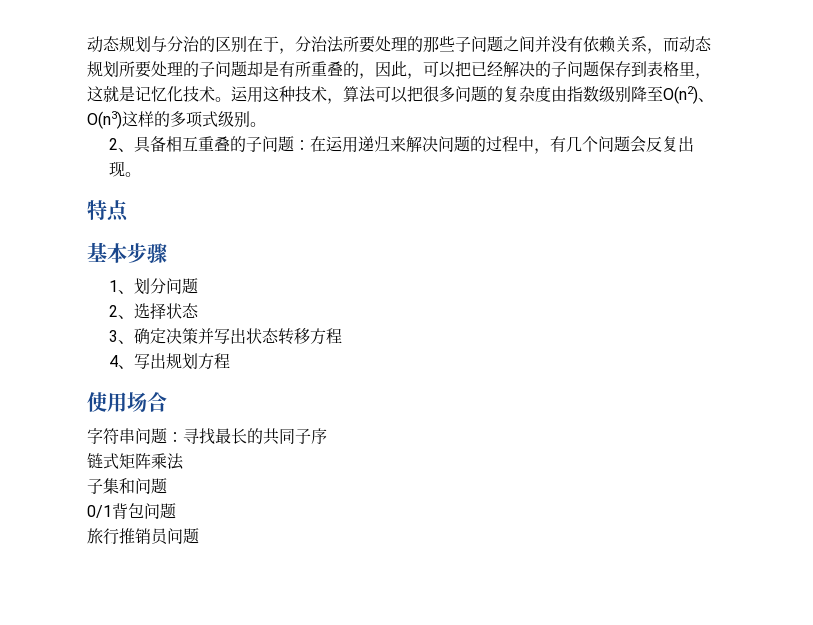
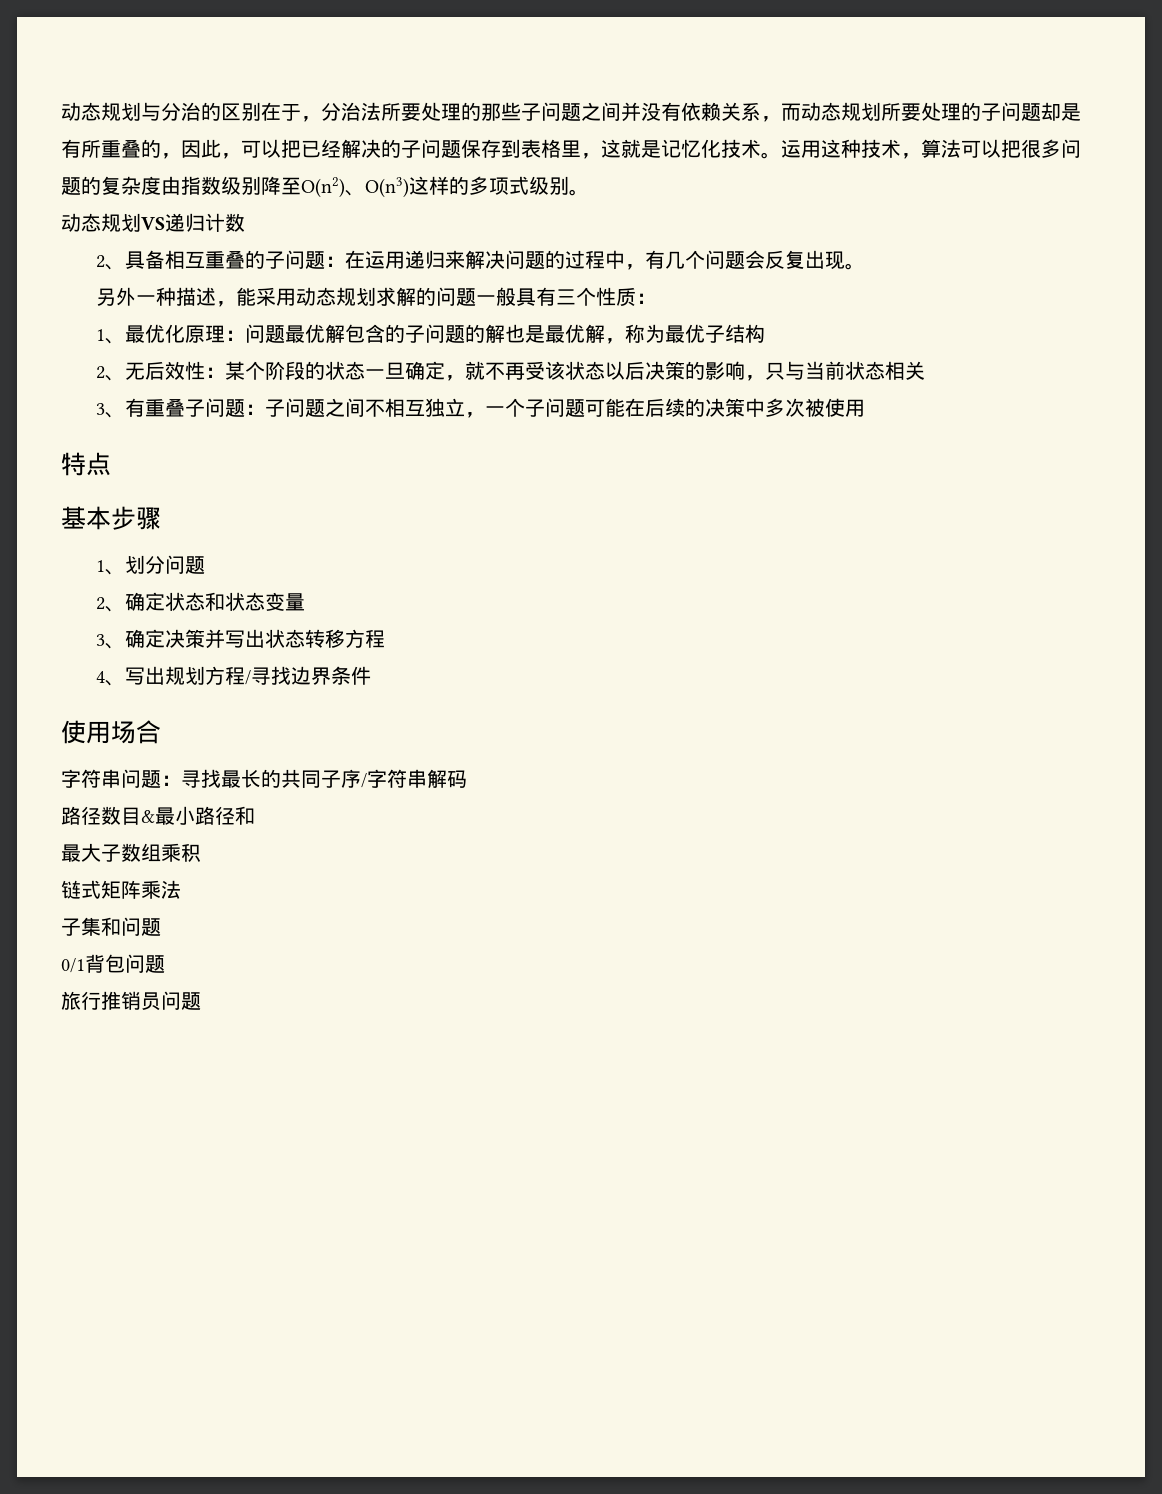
+ 动态规划VS递归计数
+ 另外一种描述，能采用动态规划求解的问题一般具有三个性质：
+ 1、最优化原理：问题最优解包含的子问题的解也是最优解，称为最优子结构
+ 2、无后效性：某个阶段的状态一旦确定，就不再受该状态以后决策的影响，只与当前状态相关
+ 3、有重叠子问题：子问题之间不相互独立，一个子问题可能在后续的决策中多次被使用
- 2、选择状态
+ 2、确定状态和状态变量
- 4、写出规划方程
+ 4、写出规划方程/寻找边界条件
- 字符串问题：寻找最长的共同子序
+ 字符串问题：寻找最长的共同子序/字符串解码
+ 路径数目&最小路径和
+ 最大子数组乘积

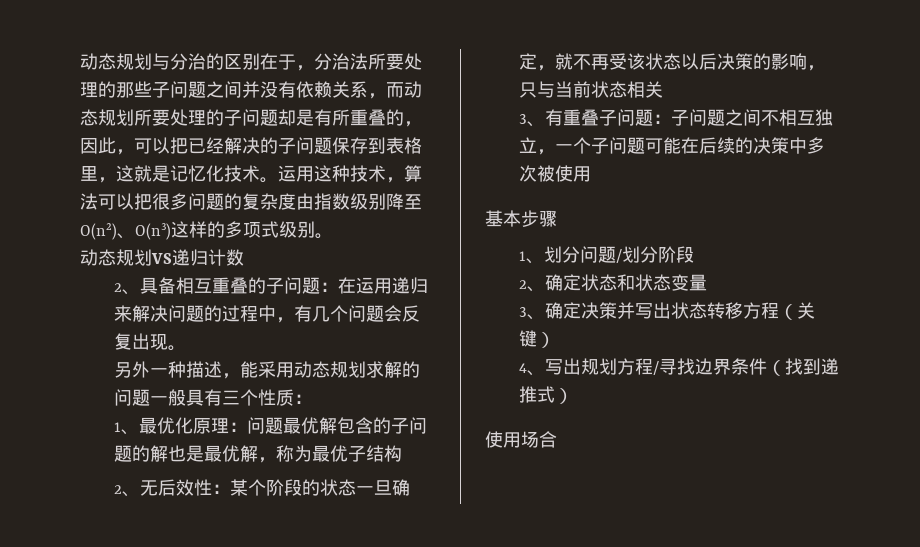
- 特点
- 1、划分问题
+ 1、划分问题/划分阶段
- 3、确定决策并写出状态转移方程
+ 3、确定决策并写出状态转移方程（关键）
- 4、写出规划方程/寻找边界条件
+ 4、写出规划方程/寻找边界条件（找到递推式）
- 字符串问题：寻找最长的共同子序/字符串解码
- 路径数目&最小路径和
- 最大子数组乘积
- 链式矩阵乘法
- 子集和问题
- 0/1背包问题
- 旅行推销员问题

